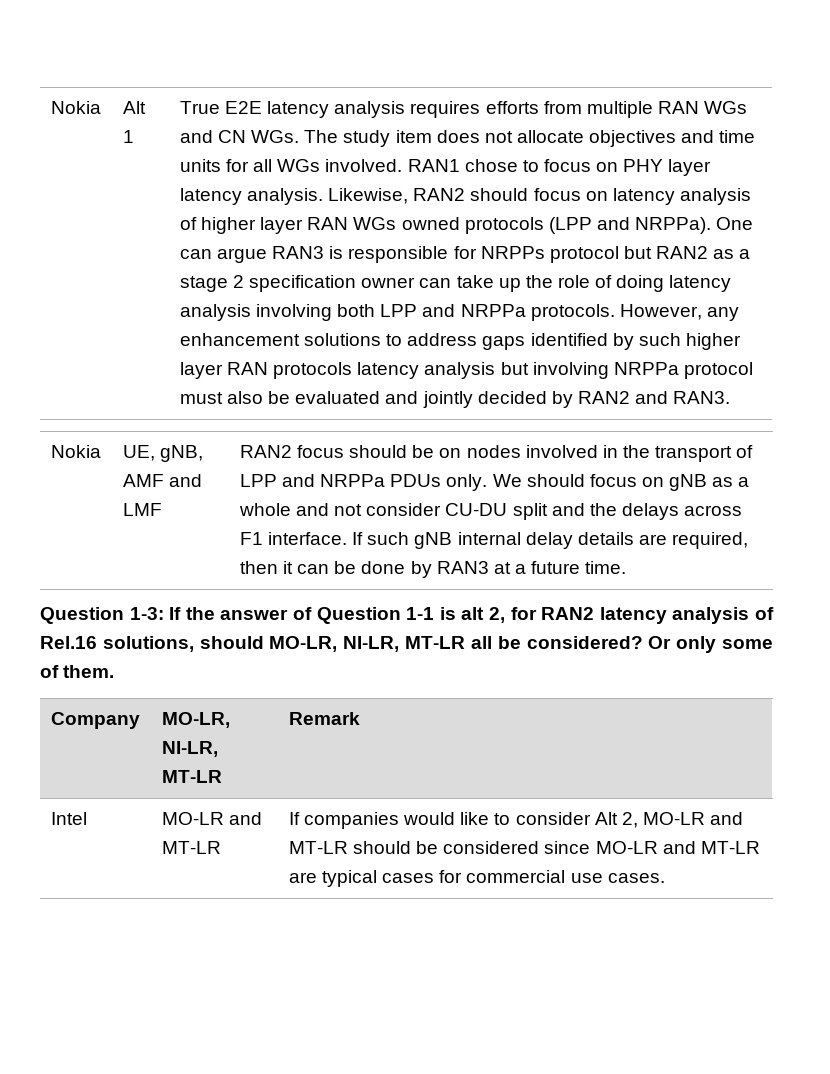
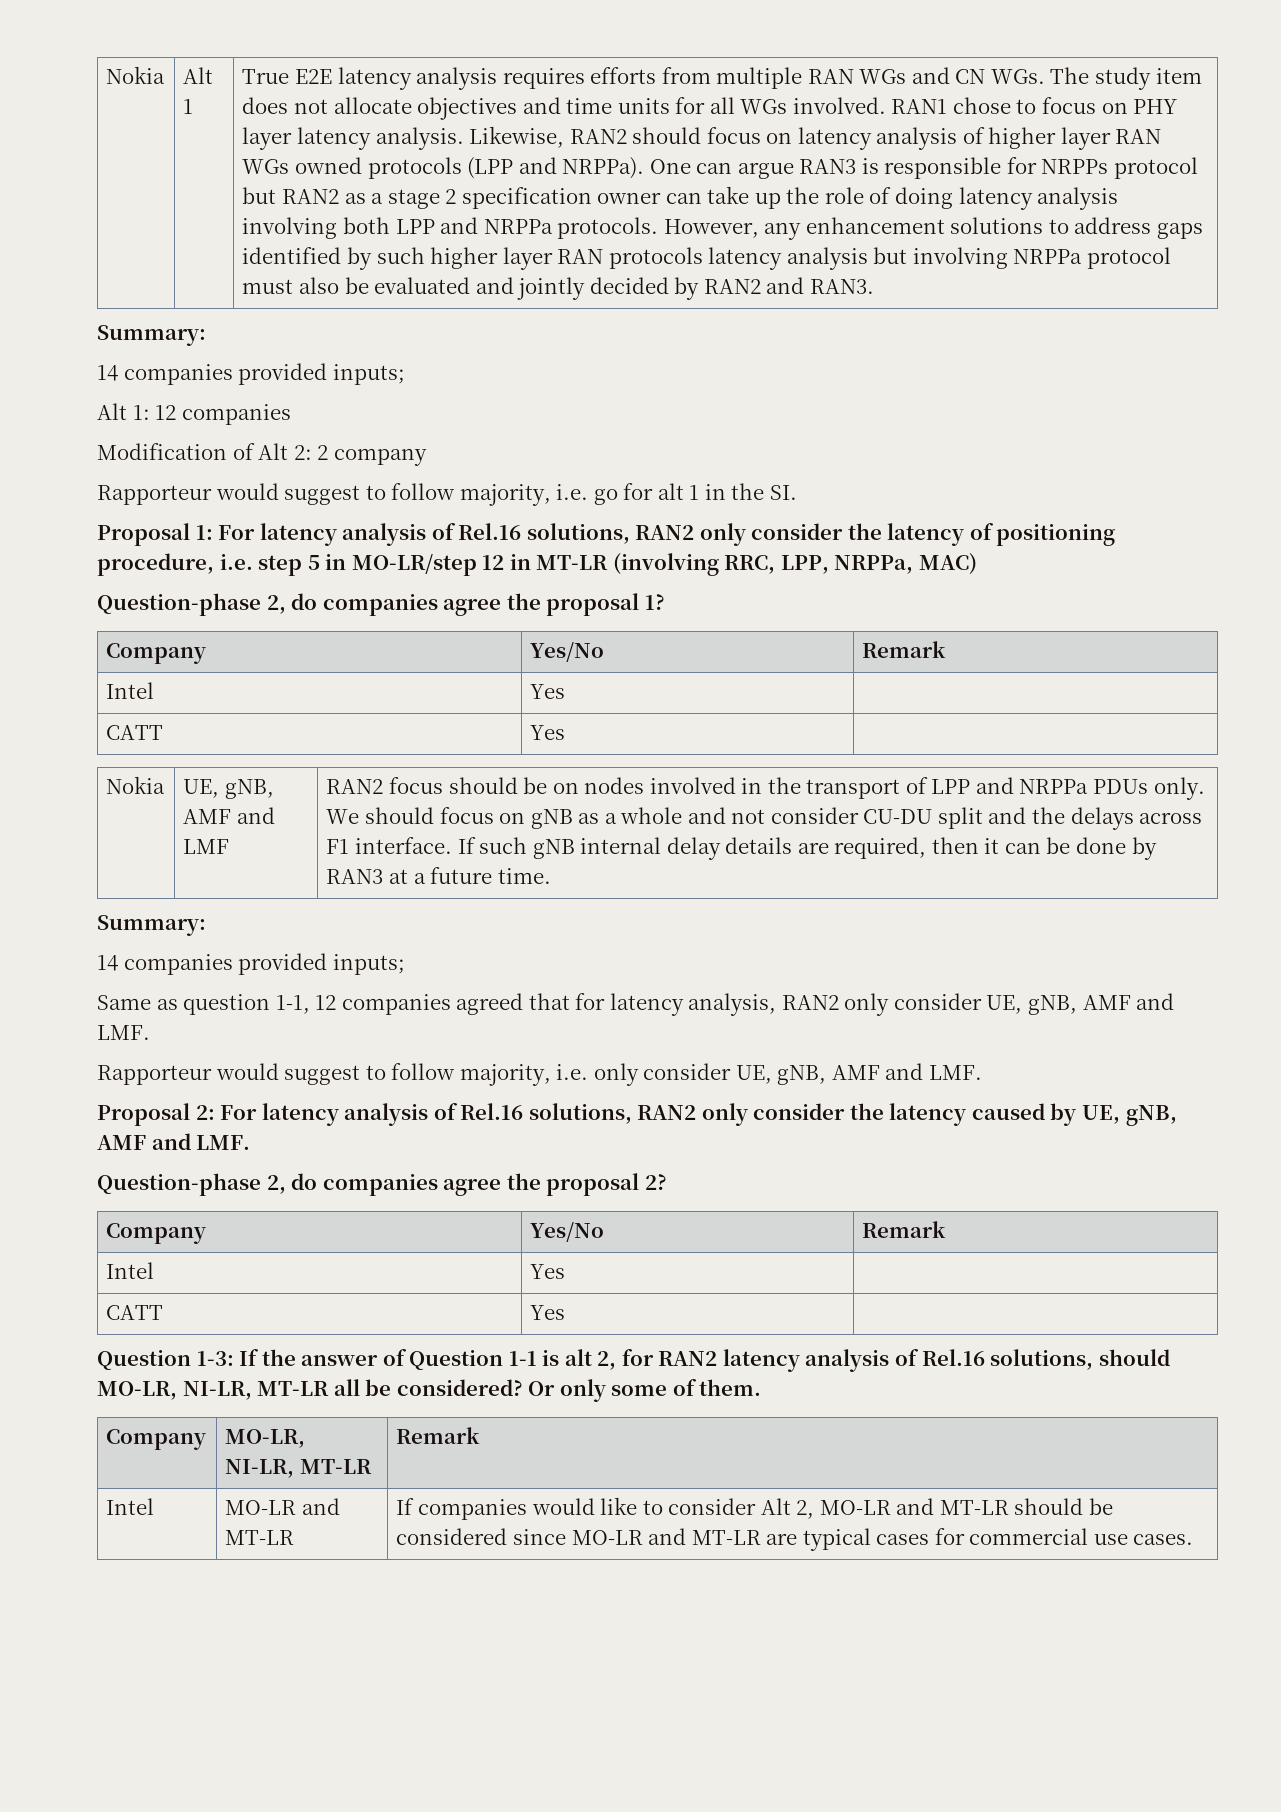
  However, any enhancement solutions to address gaps identified by such higher layer RAN protocols latency analysis but involving NRPPa protocol must also be evaluated and jointly decided by RAN2 and RAN3.
+ Summary:
+ 14 companies provided inputs;
+ Alt 1: 12 companies
+ Modification of Alt 2: 2 company
+ Rapporteur would suggest to follow majority, i.e. go for alt 1 in the SI.
+ Proposal 1: For latency analysis of Rel.16 solutions, RAN2 only consider the latency of positioning procedure, i.e. step 5 in MO-LR/step 12 in MT-LR (involving RRC, LPP, NRPPa, MAC)
+ Question-phase 2, do companies agree the proposal 1?
+ Company | Yes/No | Remark
+ Intel | Yes |
+ CATT | Yes |
  If such gNB internal delay details are required, then it can be done by RAN3 at a future time.
+ Summary:
+ 14 companies provided inputs;
+ Same as question 1-1, 12 companies agreed that for latency analysis, RAN2 only consider UE, gNB, AMF and LMF.
+ Rapporteur would suggest to follow majority, i.e. only consider UE, gNB, AMF and LMF.
+ Proposal 2: For latency analysis of Rel.16 solutions, RAN2 only consider the latency caused by UE, gNB, AMF and LMF.
+ Question-phase 2, do companies agree the proposal 2?
+ Company | Yes/No | Remark
+ Intel | Yes |
+ CATT | Yes |

